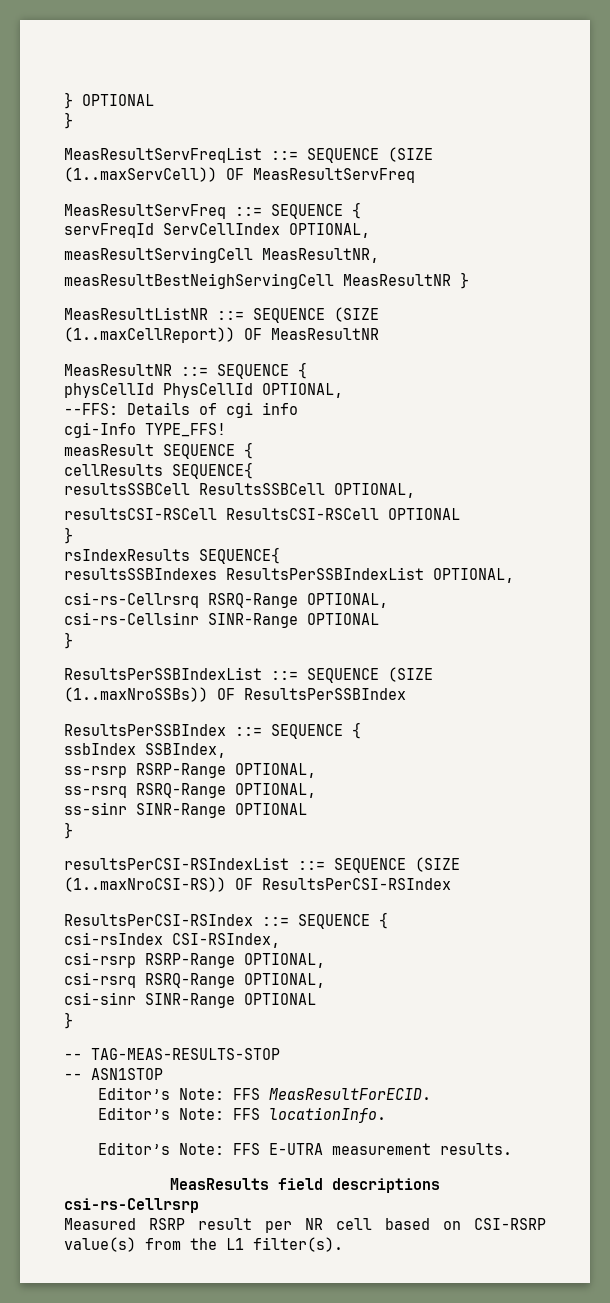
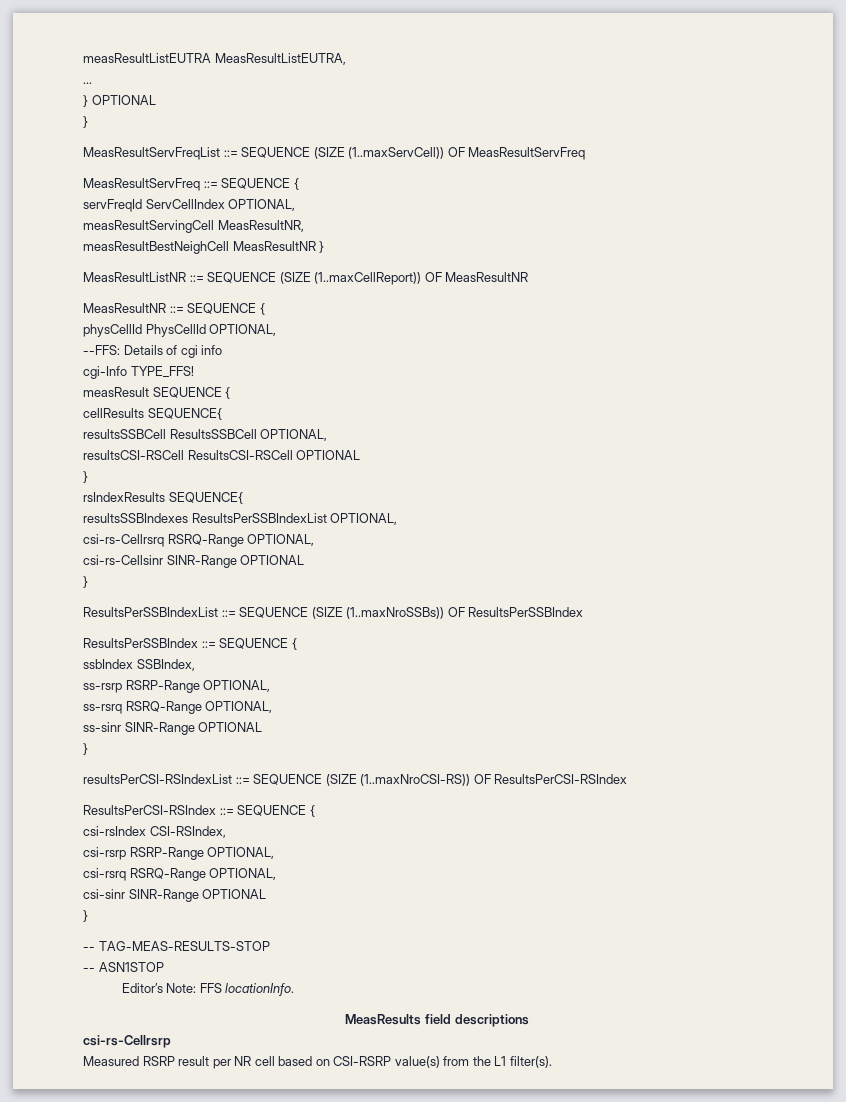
+ measResultListEUTRA MeasResultListEUTRA,
+ ...
- measResultBestNeighServingCell MeasResultNR }
+ measResultBestNeighCell MeasResultNR }
- Editor’s Note: FFS MeasResultForECID.
- Editor’s Note: FFS E-UTRA measurement results.

